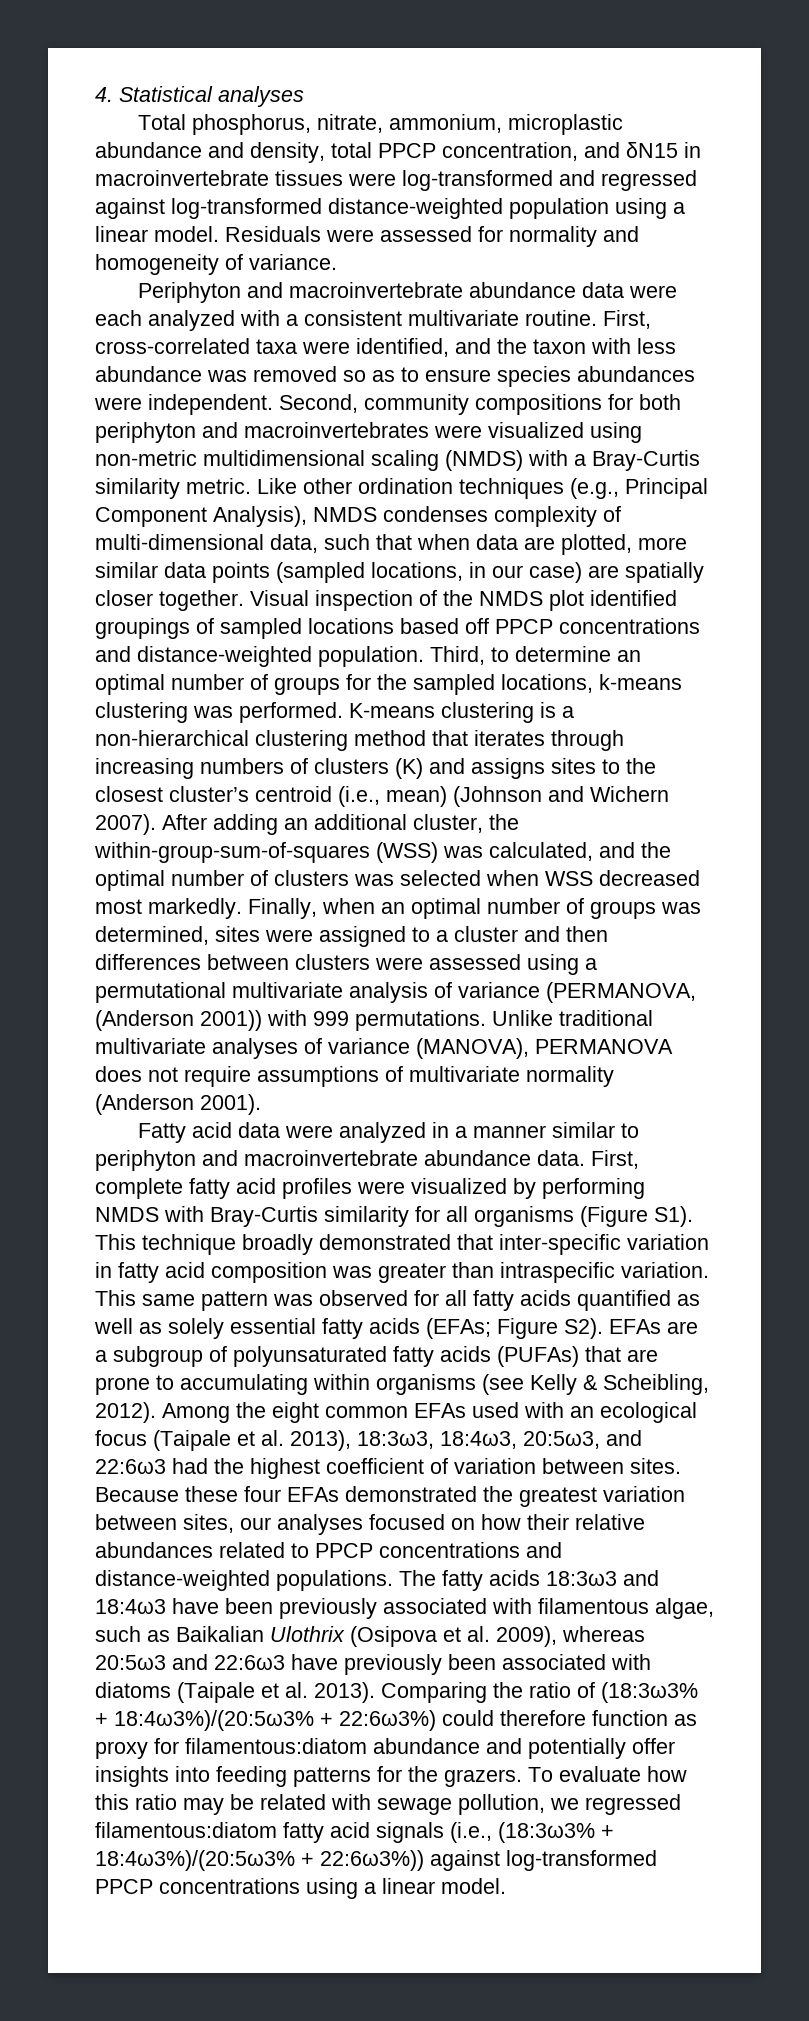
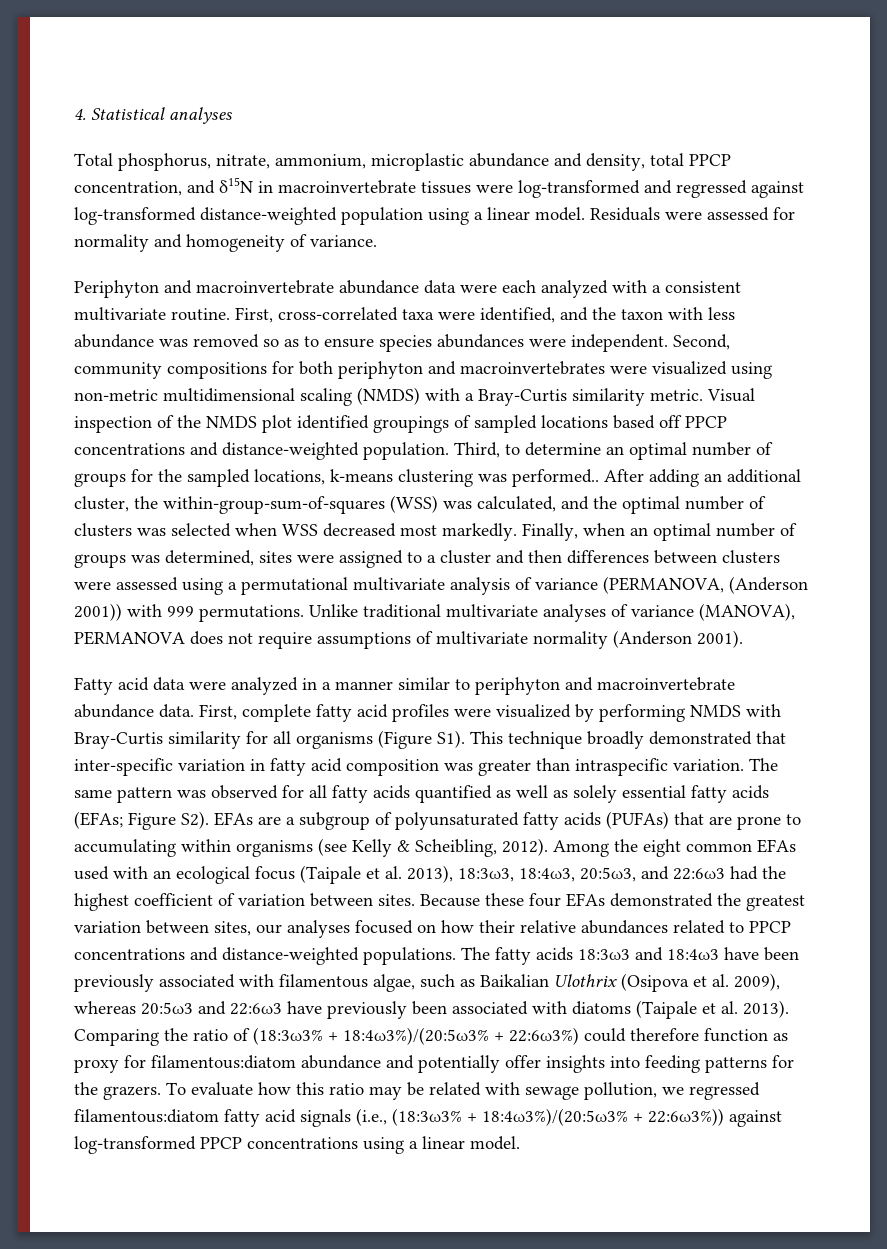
- Total phosphorus, nitrate, ammonium, microplastic abundance and density, total PPCP concentration, and δN15 in macroinvertebrate tissues were log-transformed and regressed against log-transformed distance-weighted population using a linear model.
+ Total phosphorus, nitrate, ammonium, microplastic abundance and density, total PPCP concentration, and δ15N in macroinvertebrate tissues were log-transformed and regressed against log-transformed distance-weighted population using a linear model.
- Like other ordination techniques (e.g., Principal Component Analysis), NMDS condenses complexity of multi-dimensional data, such that when data are plotted, more similar data points (sampled locations, in our case) are spatially closer together.
- Third, to determine an optimal number of groups for the sampled locations, k-means clustering was performed. K-means clustering is a non-hierarchical clustering method that iterates through increasing numbers of clusters (K) and assigns sites to the closest cluster’s centroid (i.e., mean) (Johnson and Wichern 2007).
+ Third, to determine an optimal number of groups for the sampled locations, k-means clustering was performed..
- This same pattern was observed for all fatty acids quantified as well as solely essential fatty acids (EFAs; Figure S2). EFAs are a subgroup of polyunsaturated fatty acids (PUFAs) that are prone to accumulating within organisms (see Kelly & Scheibling, 2012).
+ The same pattern was observed for all fatty acids quantified as well as solely essential fatty acids (EFAs; Figure S2). EFAs are a subgroup of polyunsaturated fatty acids (PUFAs) that are prone to accumulating within organisms (see Kelly & Scheibling, 2012).

